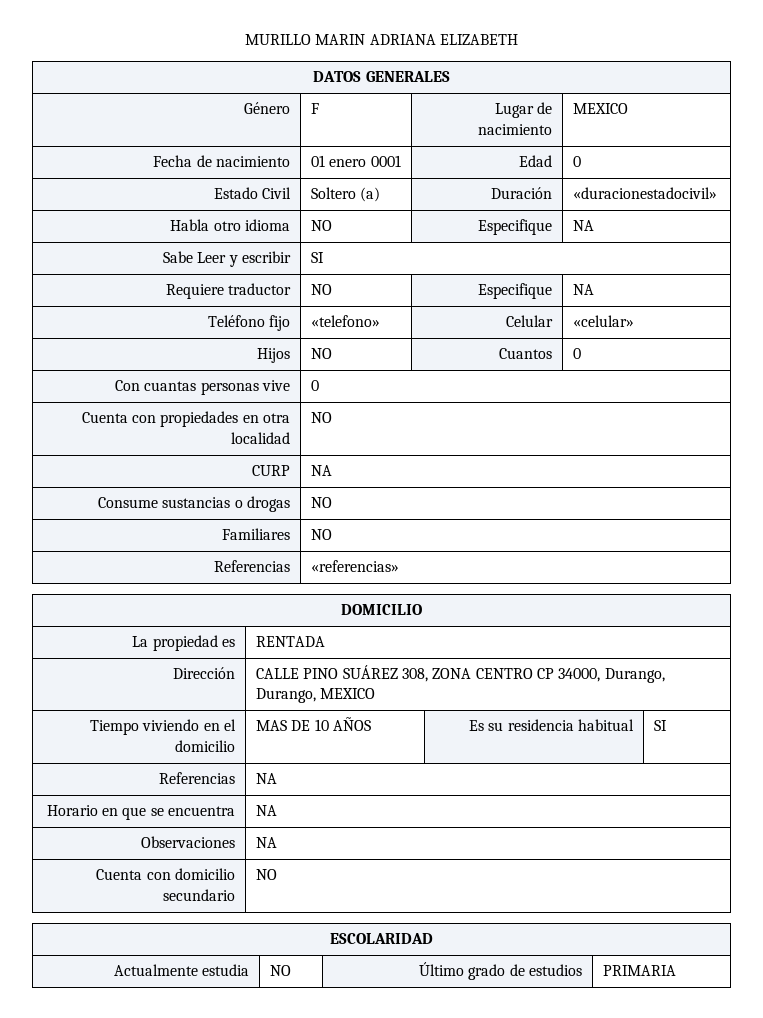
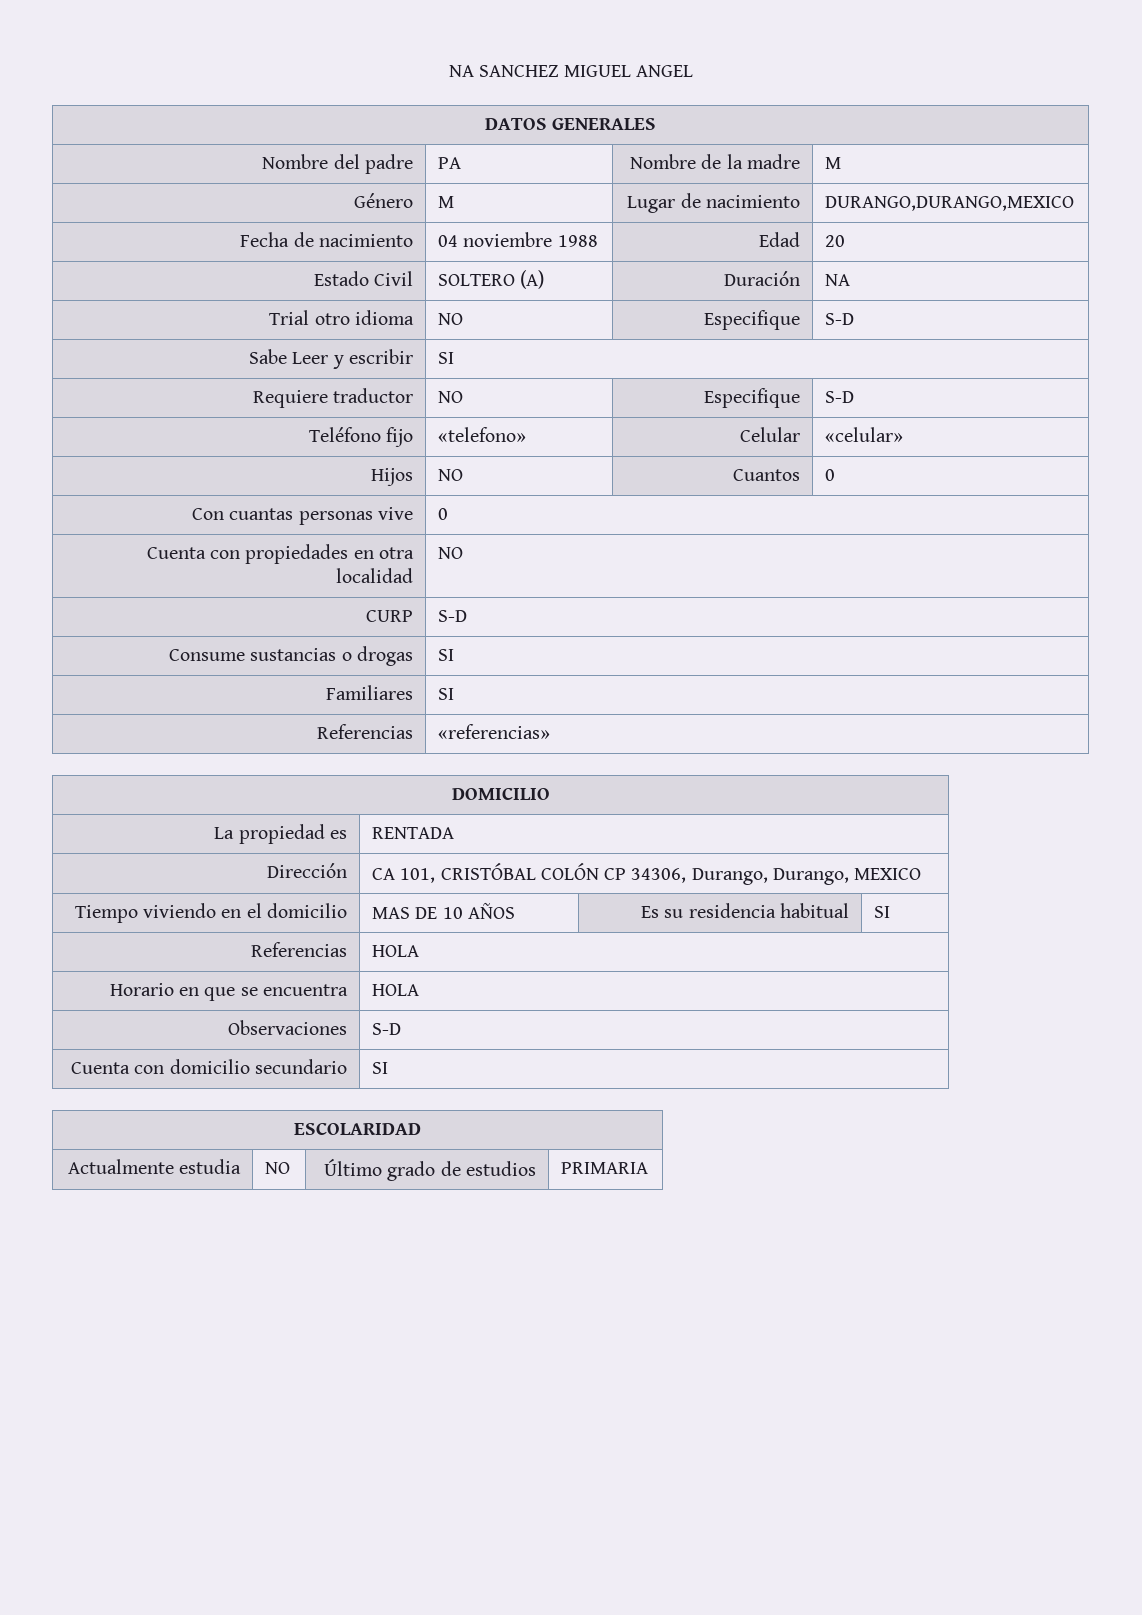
- MURILLO MARIN ADRIANA ELIZABETH
+ NA SANCHEZ MIGUEL ANGEL
  DATOS GENERALES
+ Nombre del padre | PA | Nombre de la madre | M
- Género | F | Lugar de nacimiento | MEXICO
+ Género | M | Lugar de nacimiento | DURANGO,DURANGO,MEXICO
- Fecha de nacimiento | 01 enero 0001 | Edad | 0
+ Fecha de nacimiento | 04 noviembre 1988 | Edad | 20
- Estado Civil | Soltero (a) | Duración | «duracionestadocivil»
- Habla otro idioma | NO | Especifique | NA
+ Estado Civil | SOLTERO (A) | Duración | NA
+ Trial otro idioma | NO | Especifique | S-D
- Requiere traductor | NO | Especifique | NA
+ Requiere traductor | NO | Especifique | S-D
- CURP | NA
+ CURP | S-D
- Consume sustancias o drogas | NO
+ Consume sustancias o drogas | SI
- Familiares | NO
+ Familiares | SI
- Dirección | CALLE PINO SUÁREZ 308, ZONA CENTRO CP 34000, Durango, Durango, MEXICO
+ Dirección | CA 101, CRISTÓBAL COLÓN CP 34306, Durango, Durango, MEXICO
- Referencias | NA
+ Referencias | HOLA
- Horario en que se encuentra | NA
+ Horario en que se encuentra | HOLA
- Observaciones | NA
+ Observaciones | S-D
- Cuenta con domicilio secundario | NO
+ Cuenta con domicilio secundario | SI

